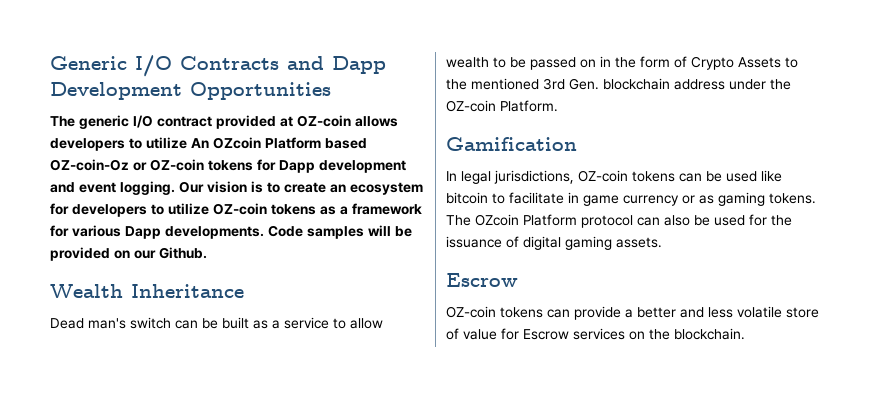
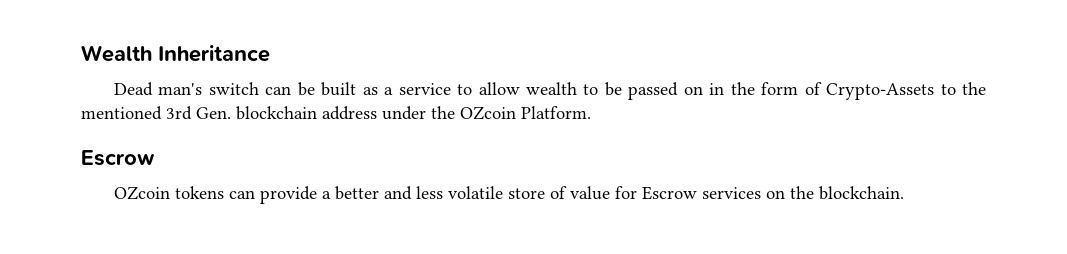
- Generic I/O Contracts and Dapp Development Opportunities
- The generic I/O contract provided at OZ-coin allows developers to utilize An OZcoin Platform based OZ-coin-Oz or OZ-coin tokens for Dapp development and event logging. Our vision is to create an ecosystem for developers to utilize OZ-coin tokens as a framework for various Dapp developments. Code samples will be provided on our Github.
- Dead man's switch can be built as a service to allow wealth to be passed on in the form of Crypto Assets to the mentioned 3rd Gen. blockchain address under the OZ-coin Platform.
+ Dead man's switch can be built as a service to allow wealth to be passed on in the form of Crypto-Assets to the mentioned 3rd Gen. blockchain address under the OZcoin Platform.
- Gamification
- In legal jurisdictions, OZ-coin tokens can be used like bitcoin to facilitate in game currency or as gaming tokens. The OZcoin Platform protocol can also be used for the issuance of digital gaming assets.
- OZ-coin tokens can provide a better and less volatile store of value for Escrow services on the blockchain.
+ OZcoin tokens can provide a better and less volatile store of value for Escrow services on the blockchain.

